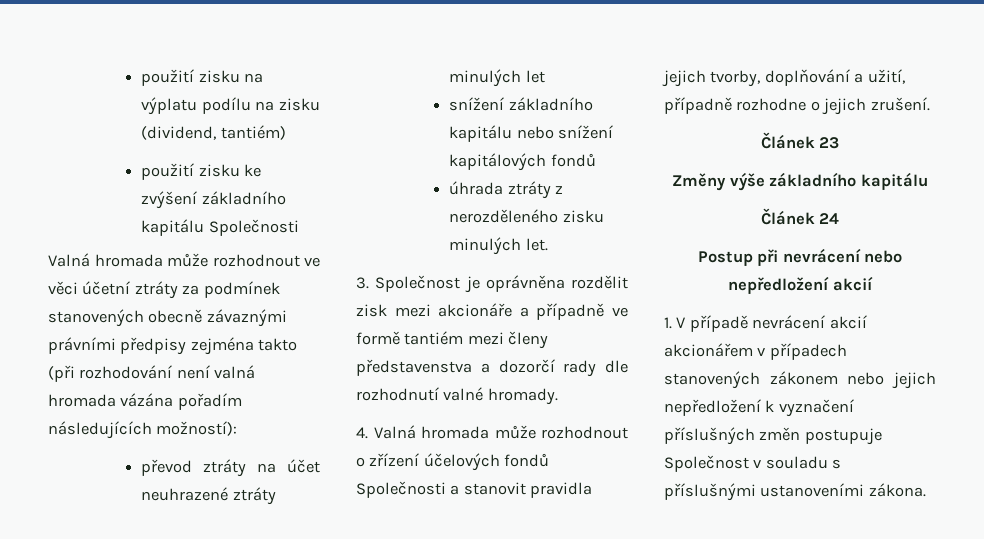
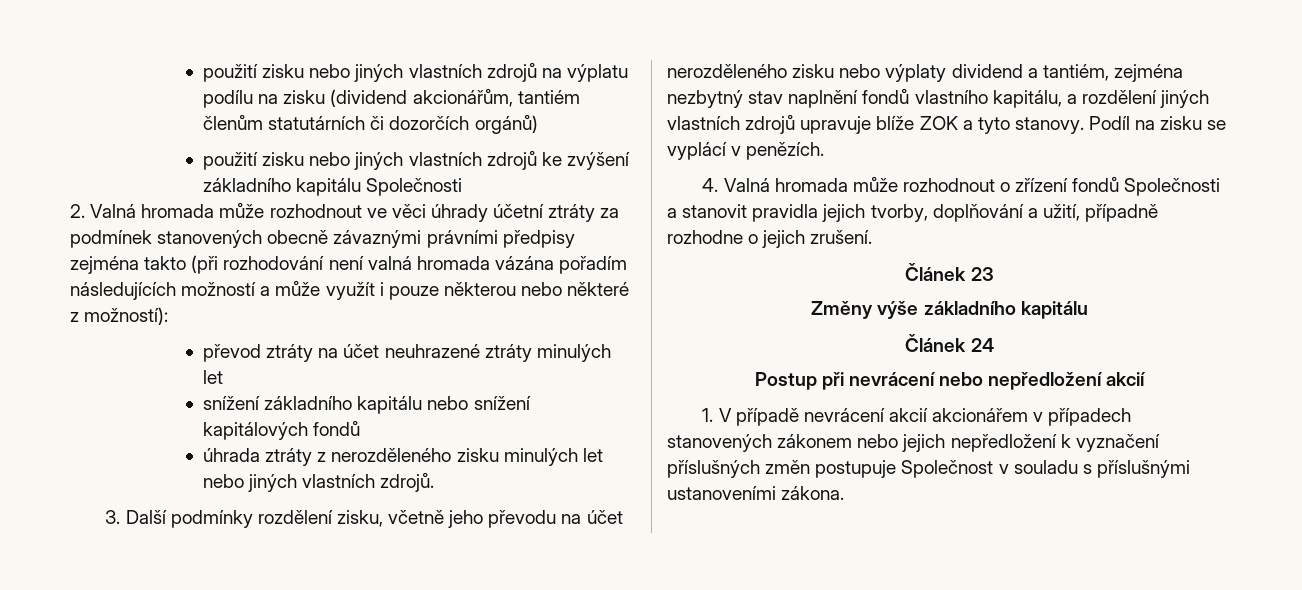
- použití zisku na výplatu podílu na zisku (dividend, tantiém)
- použití zisku ke zvýšení základního kapitálu Společnosti
+ použití zisku nebo jiných vlastních zdrojů na výplatu podílu na zisku (dividend akcionářům, tantiém členům statutárních či dozorčích orgánů)
+ použití zisku nebo jiných vlastních zdrojů ke zvýšení základního kapitálu Společnosti
- Valná hromada může rozhodnout ve věci účetní ztráty za podmínek stanovených obecně závaznými právními předpisy zejména takto (při rozhodování není valná hromada vázána pořadím následujících možností):
+ 2. Valná hromada může rozhodnout ve věci úhrady účetní ztráty za podmínek stanovených obecně závaznými právními předpisy zejména takto (při rozhodování není valná hromada vázána pořadím následujících možností a může využít i pouze některou nebo některé z možností):
- úhrada ztráty z nerozděleného zisku minulých let.
- 3. Společnost je oprávněna rozdělit zisk mezi akcionáře a případně ve formě tantiém mezi členy představenstva a dozorčí rady dle rozhodnutí valné hromady.
+ úhrada ztráty z nerozděleného zisku minulých let nebo jiných vlastních zdrojů.
+ 3. Další podmínky rozdělení zisku, včetně jeho převodu na účet nerozděleného zisku nebo výplaty dividend a tantiém, zejména nezbytný stav naplnění fondů vlastního kapitálu, a rozdělení jiných vlastních zdrojů upravuje blíže ZOK a tyto stanovy. Podíl na zisku se vyplácí v penězích.
- 4. Valná hromada může rozhodnout o zřízení účelových fondů Společnosti a stanovit pravidla jejich tvorby, doplňování a užití, případně rozhodne o jejich zrušení.
+ 4. Valná hromada může rozhodnout o zřízení fondů Společnosti a stanovit pravidla jejich tvorby, doplňování a užití, případně rozhodne o jejich zrušení.

